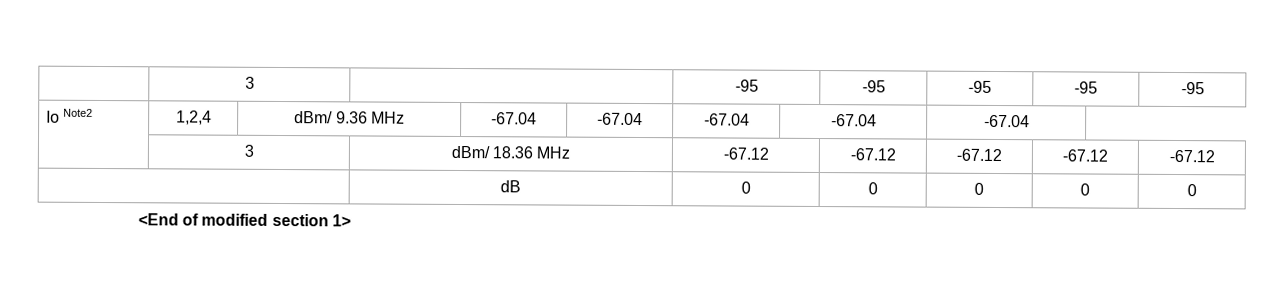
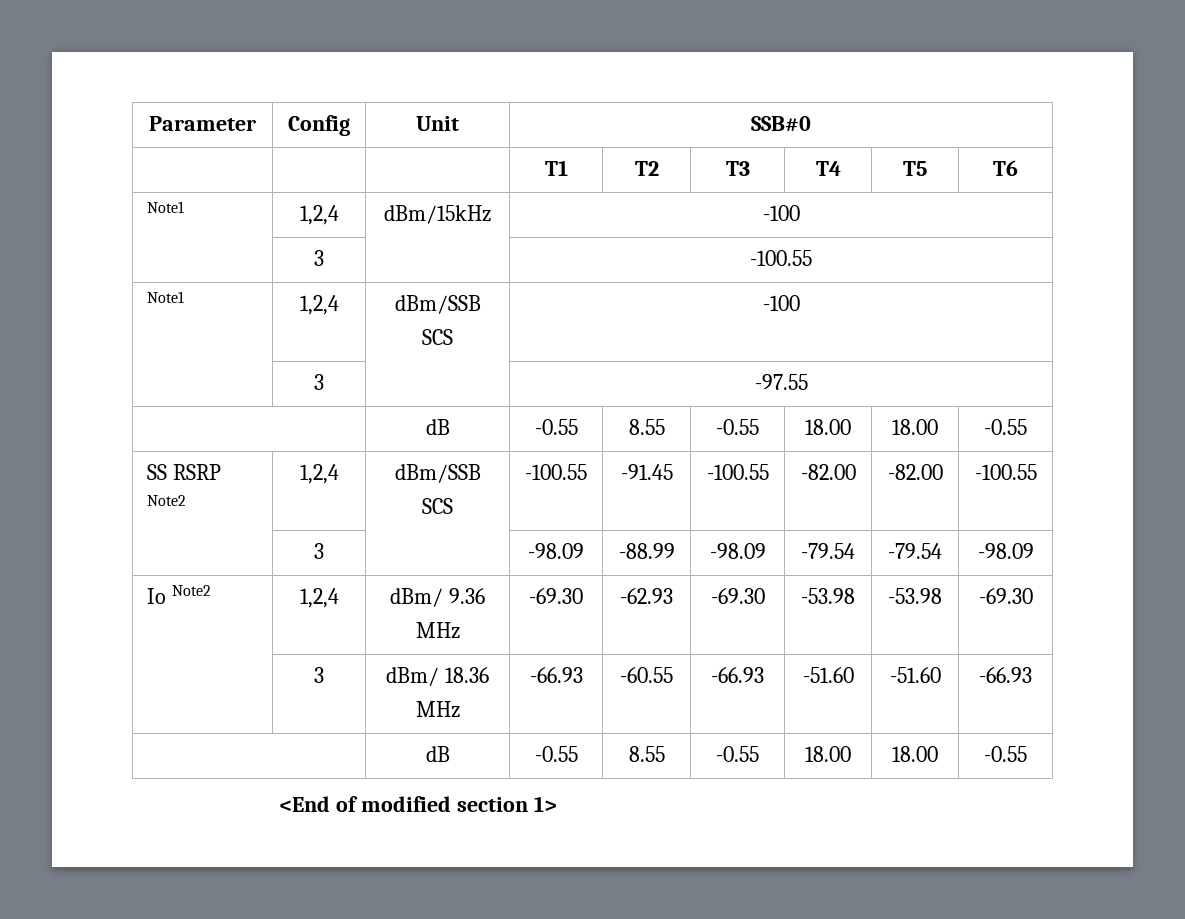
- | 3 | | -95 | -95 | -95 | -95 | -95
+ Parameter | Config | Unit | SSB#0
+ | | | T1 | T2 | T3 | T4 | T5 | T6
+ Note1 | 1,2,4 | dBm/15kHz | -100
+ | 3 | | -100.55
+ Note1 | 1,2,4 | dBm/SSB SCS | -100
+ | 3 | | -97.55
+ | dB | -0.55 | 8.55 | -0.55 | 18.00 | 18.00 | -0.55
+ SS RSRP Note2 | 1,2,4 | dBm/SSB SCS | -100.55 | -91.45 | -100.55 | -82.00 | -82.00 | -100.55
+ | 3 | | -98.09 | -88.99 | -98.09 | -79.54 | -79.54 | -98.09
- Io Note2 | 1,2,4 | dBm/ 9.36 MHz | -67.04 | -67.04 | -67.04 | -67.04 | -67.04
- | 3 | dBm/ 18.36 MHz | -67.12 | -67.12 | -67.12 | -67.12 | -67.12
- | dB | 0 | 0 | 0 | 0 | 0
+ Io Note2 | 1,2,4 | dBm/ 9.36 MHz | -69.30 | -62.93 | -69.30 | -53.98 | -53.98 | -69.30
+ | 3 | dBm/ 18.36 MHz | -66.93 | -60.55 | -66.93 | -51.60 | -51.60 | -66.93
+ | dB | -0.55 | 8.55 | -0.55 | 18.00 | 18.00 | -0.55

